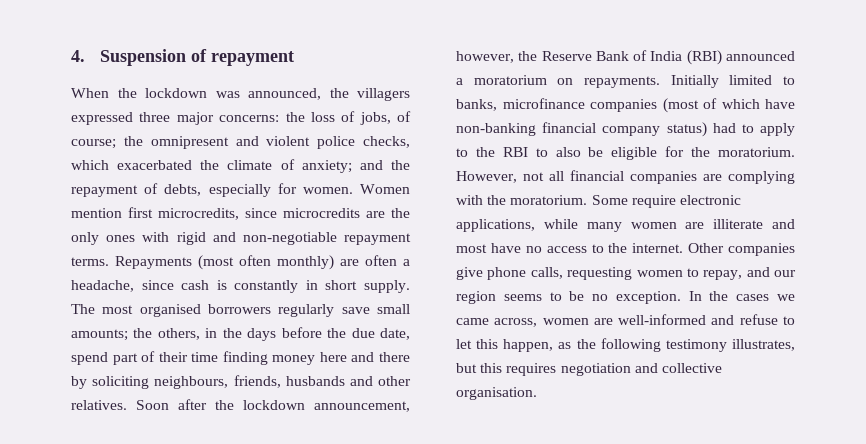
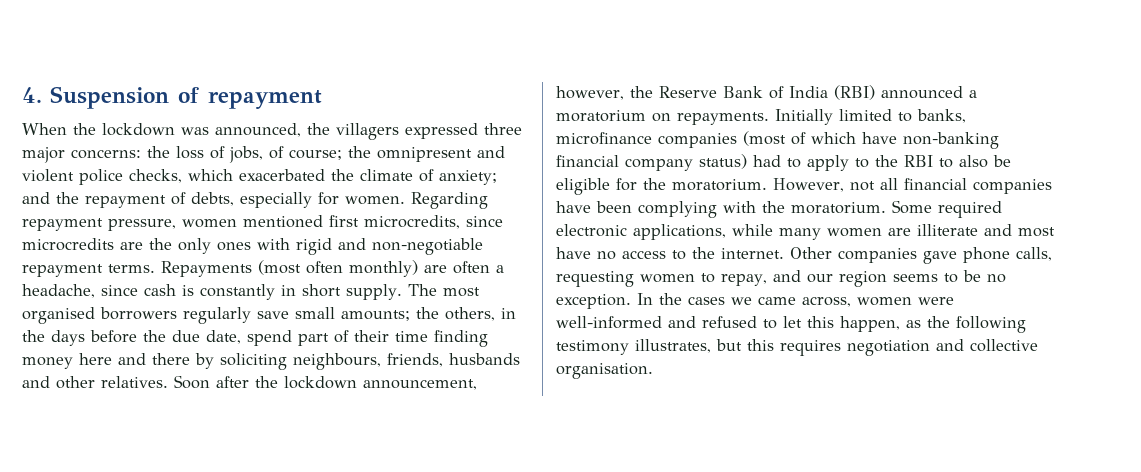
- Women mention first microcredits, since microcredits are the only ones with rigid and non-negotiable repayment terms.
+ Regarding repayment pressure, women mentioned first microcredits, since microcredits are the only ones with rigid and non-negotiable repayment terms.
- However, not all financial companies are complying with the moratorium.
+ However, not all financial companies have been complying with the moratorium.
- Some require electronic applications, while many women are illiterate and most have no access to the internet.
+ Some required electronic applications, while many women are illiterate and most have no access to the internet.
- Other companies give phone calls, requesting women to repay, and our region seems to be no exception.
+ Other companies gave phone calls, requesting women to repay, and our region seems to be no exception.
- In the cases we came across, women are well-informed and refuse to let this happen, as the following testimony illustrates, but this requires negotiation and collective organisation.
+ In the cases we came across, women were well-informed and refused to let this happen, as the following testimony illustrates, but this requires negotiation and collective organisation.

